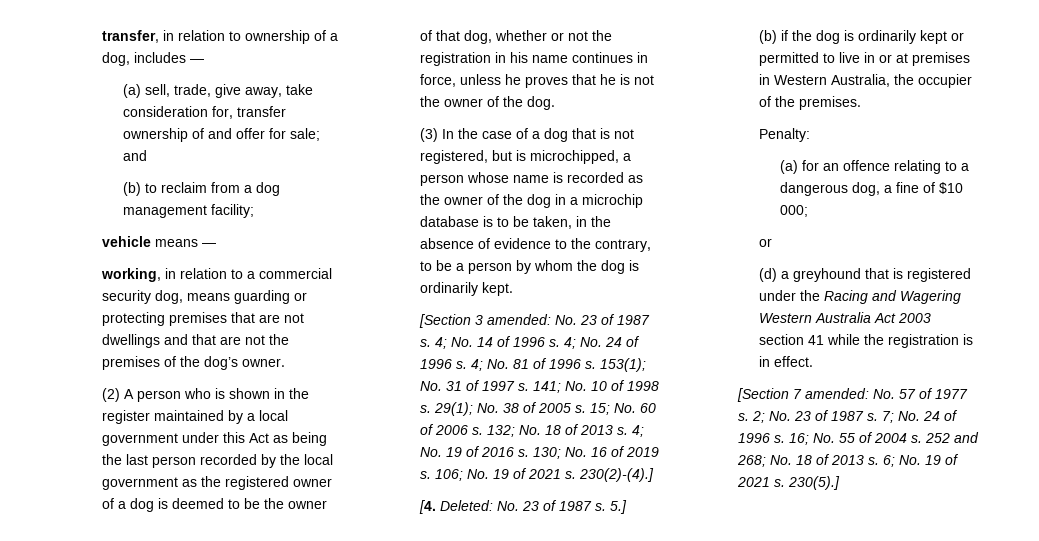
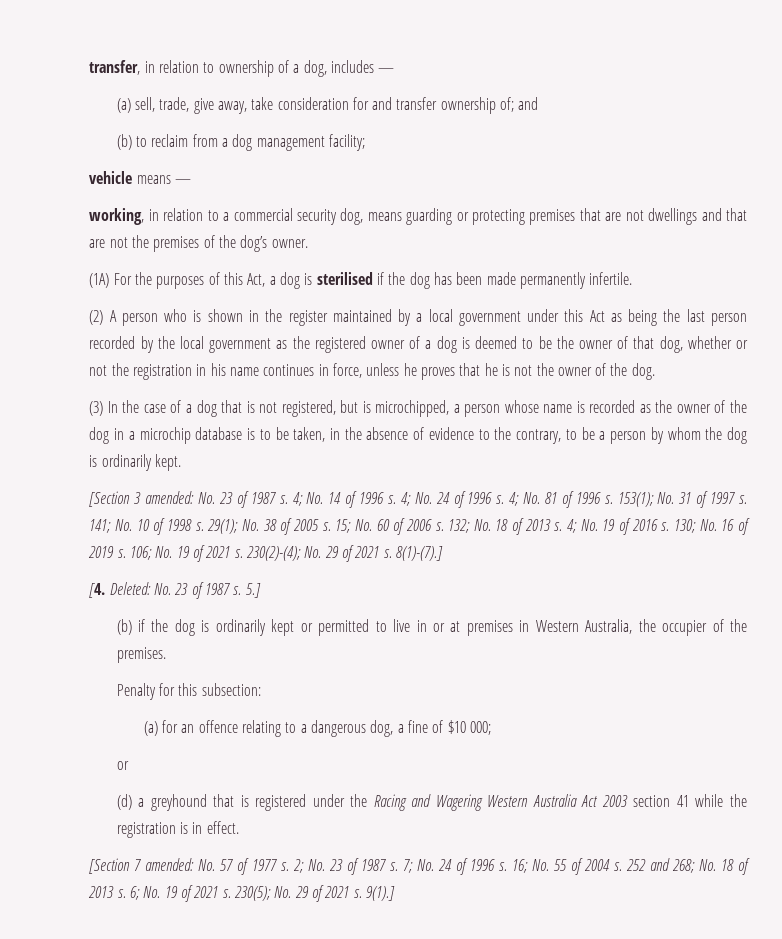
- (a) sell, trade, give away, take consideration for, transfer ownership of and offer for sale; and
+ (a) sell, trade, give away, take consideration for and transfer ownership of; and
+ (1A) For the purposes of this Act, a dog is sterilised if the dog has been made permanently infertile.
- 230(2)-(4).]
+ 230(2)-(4); No. 29 of 2021 s. 8(1)-(7).]
- Penalty:
+ Penalty for this subsection:
- 230(5).]
+ 230(5); No. 29 of 2021 s. 9(1).]

